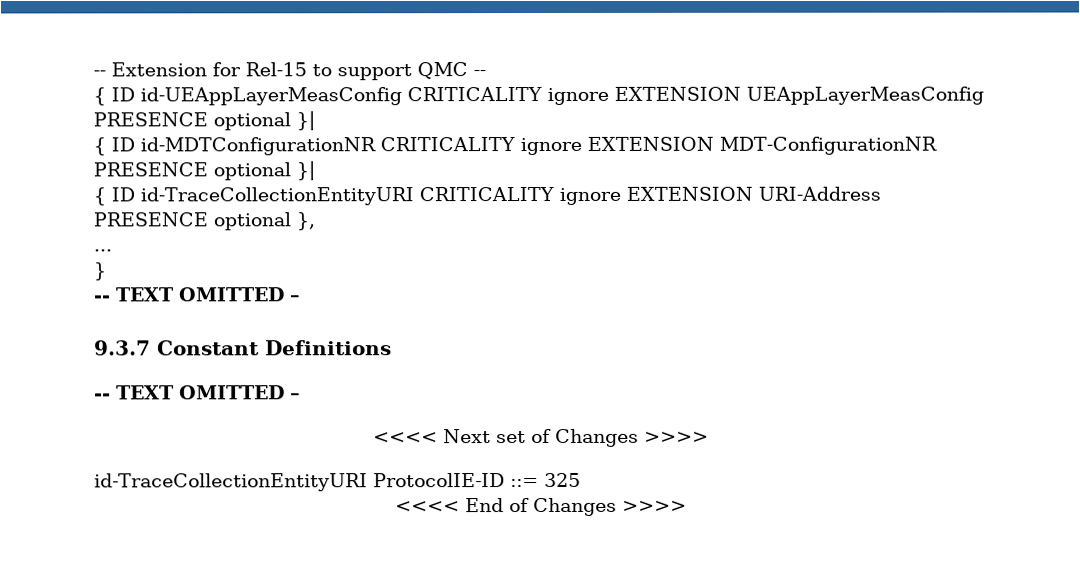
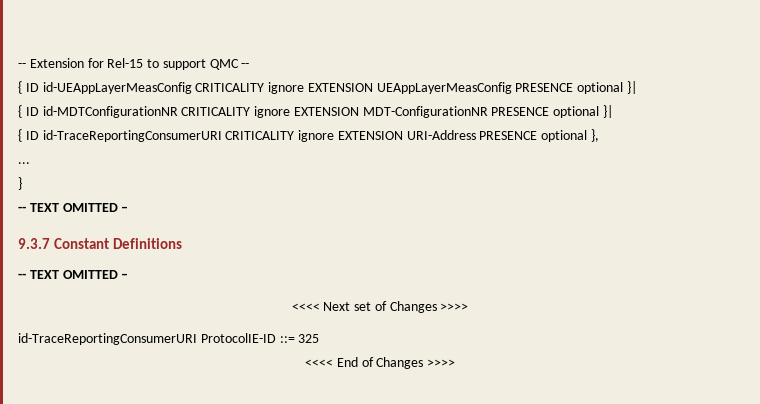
- { ID id-TraceCollectionEntityURI CRITICALITY ignore EXTENSION URI-Address PRESENCE optional },
+ { ID id-TraceReportingConsumerURI CRITICALITY ignore EXTENSION URI-Address PRESENCE optional },
- id-TraceCollectionEntityURI ProtocolIE-ID ::= 325
+ id-TraceReportingConsumerURI ProtocolIE-ID ::= 325

